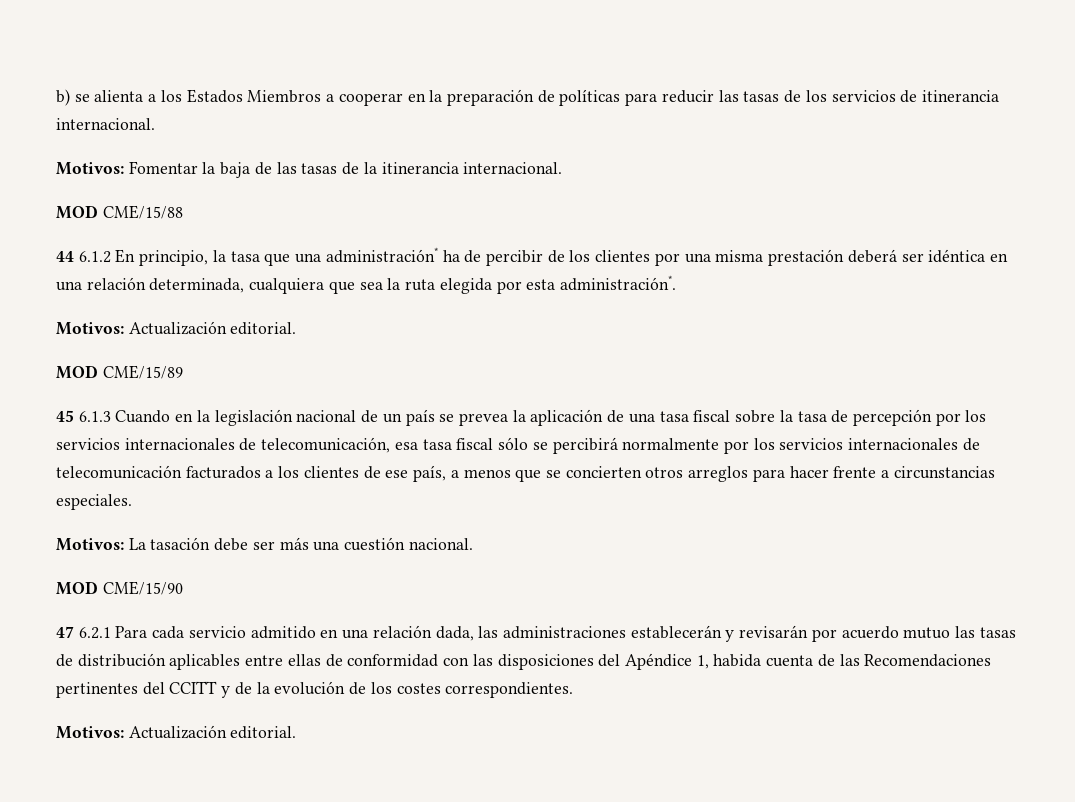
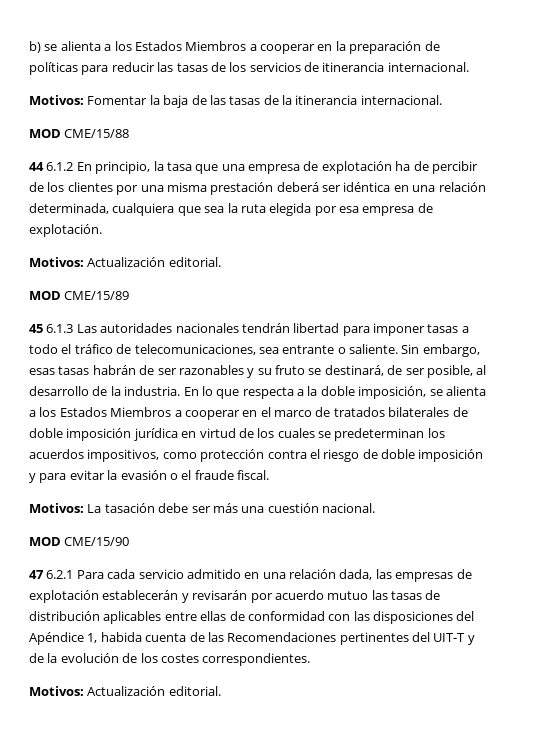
- 44 6.1.2 En principio, la tasa que una administración* ha de percibir de los clientes por una misma prestación deberá ser idéntica en una relación determinada, cualquiera que sea la ruta elegida por esta administración*.
+ 44 6.1.2 En principio, la tasa que una empresa de explotación ha de percibir de los clientes por una misma prestación deberá ser idéntica en una relación determinada, cualquiera que sea la ruta elegida por esa empresa de explotación.
- 45 6.1.3 Cuando en la legislación nacional de un país se prevea la aplicación de una tasa fiscal sobre la tasa de percepción por los servicios internacionales de telecomunicación, esa tasa fiscal sólo se percibirá normalmente por los servicios internacionales de telecomunicación facturados a los clientes de ese país, a menos que se concierten otros arreglos para hacer frente a circunstancias especiales.
+ 45 6.1.3 Las autoridades nacionales tendrán libertad para imponer tasas a todo el tráfico de telecomunicaciones, sea entrante o saliente. Sin embargo, esas tasas habrán de ser razonables y su fruto se destinará, de ser posible, al desarrollo de la industria. En lo que respecta a la doble imposición, se alienta a los Estados Miembros a cooperar en el marco de tratados bilaterales de doble imposición jurídica en virtud de los cuales se predeterminan los acuerdos impositivos, como protección contra el riesgo de doble imposición y para evitar la evasión o el fraude fiscal.
- 47 6.2.1 Para cada servicio admitido en una relación dada, las administraciones establecerán y revisarán por acuerdo mutuo las tasas de distribución aplicables entre ellas de conformidad con las disposiciones del Apéndice 1, habida cuenta de las Recomendaciones pertinentes del CCITT y de la evolución de los costes correspondientes.
+ 47 6.2.1 Para cada servicio admitido en una relación dada, las empresas de explotación establecerán y revisarán por acuerdo mutuo las tasas de distribución aplicables entre ellas de conformidad con las disposiciones del Apéndice 1, habida cuenta de las Recomendaciones pertinentes del UIT-T y de la evolución de los costes correspondientes.

